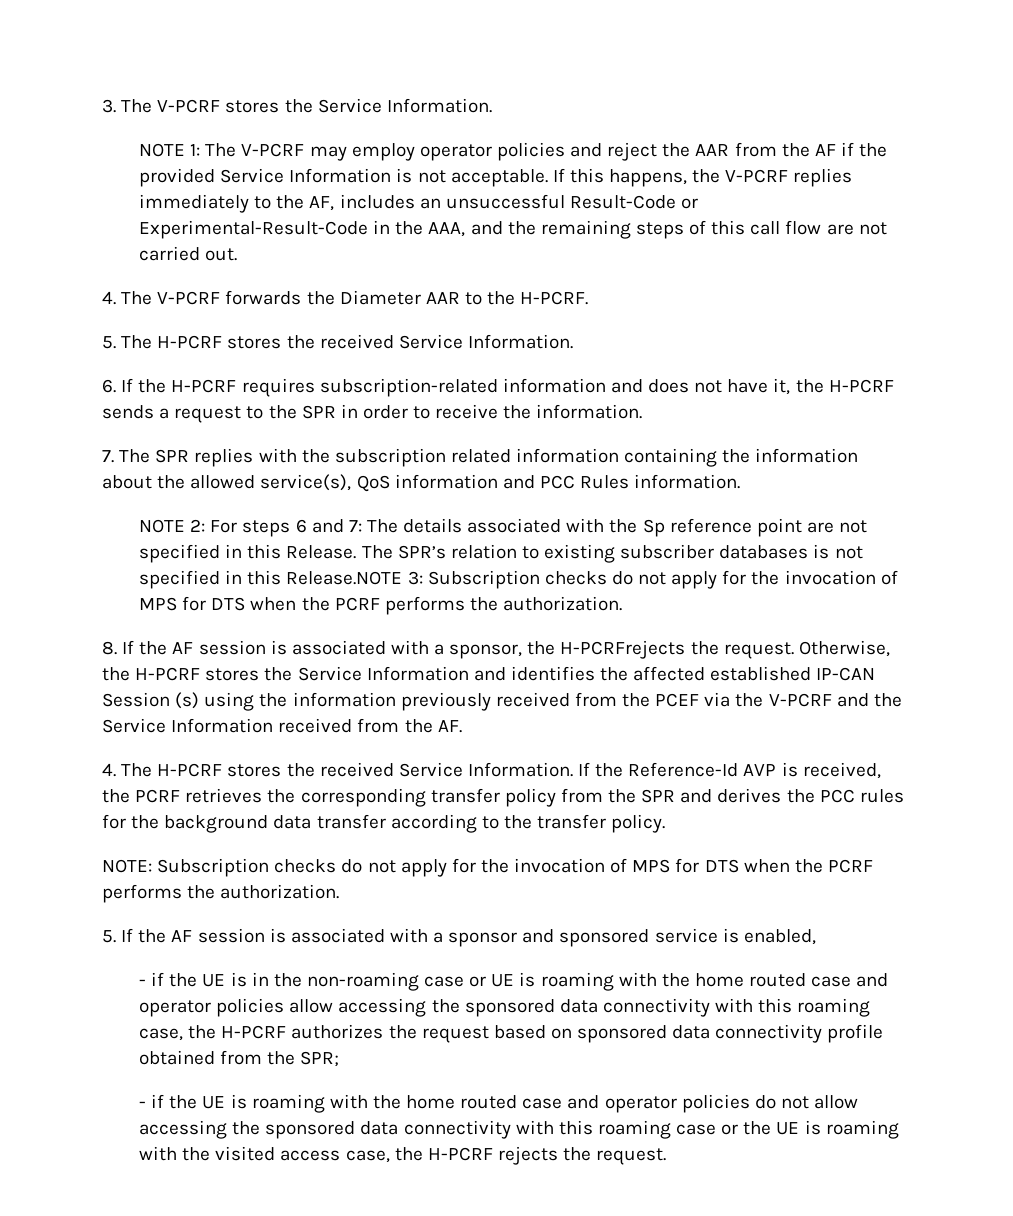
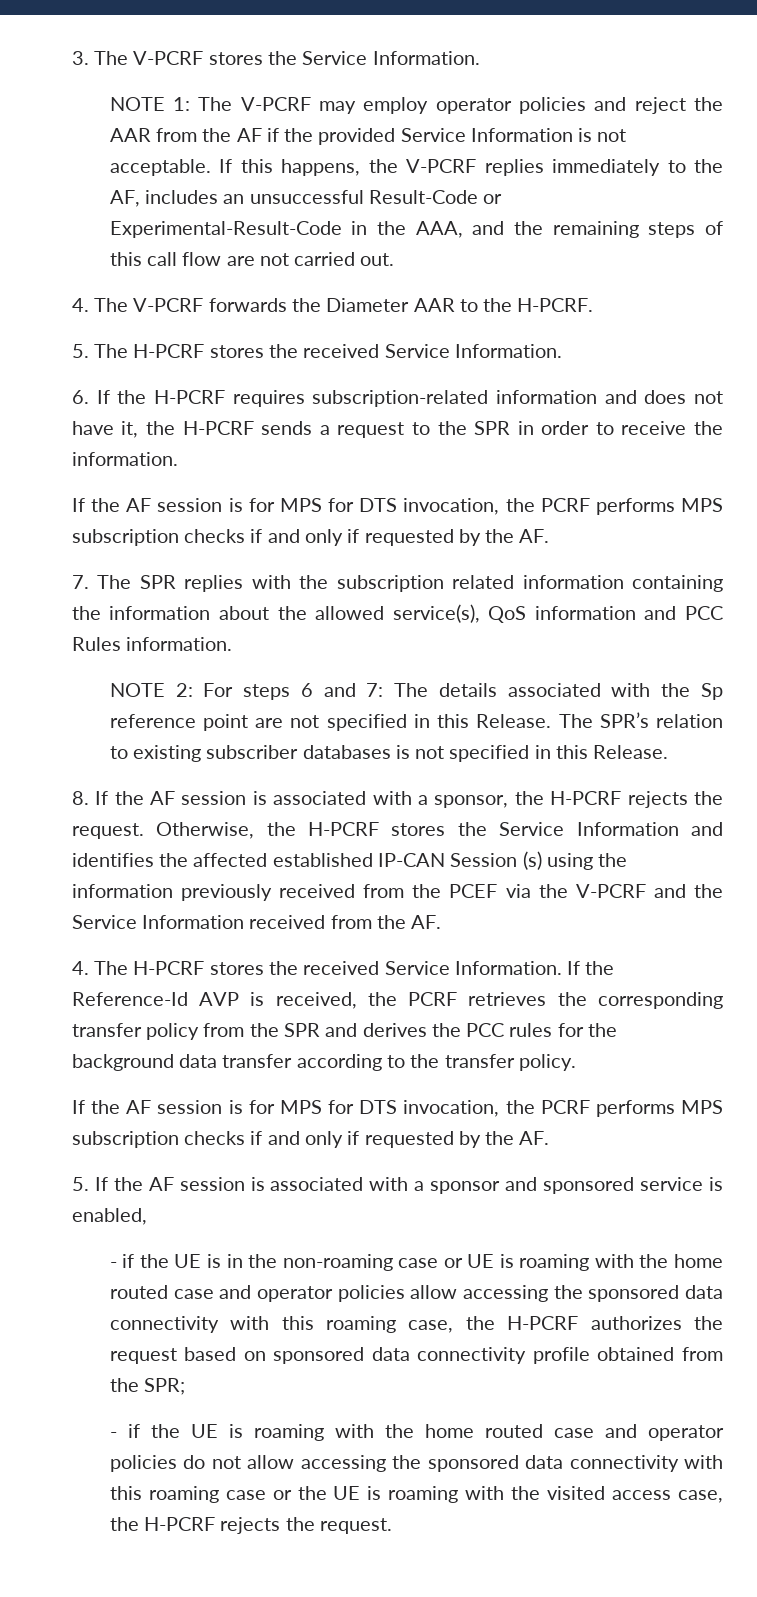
  6. If the H-PCRF requires subscription-related information and does not have it, the H-PCRF sends a request to the SPR in order to receive the information.
+ If the AF session is for MPS for DTS invocation, the PCRF performs MPS subscription checks if and only if requested by the AF.
- The SPR’s relation to existing subscriber databases is not specified in this Release.NOTE 3: Subscription checks do not apply for the invocation of MPS for DTS when the PCRF performs the authorization.
+ The SPR’s relation to existing subscriber databases is not specified in this Release.
- 8. If the AF session is associated with a sponsor, the H-PCRFrejects the request.
+ 8. If the AF session is associated with a sponsor, the H-PCRF rejects the request.
  If the Reference-Id AVP is received, the PCRF retrieves the corresponding transfer policy from the SPR and derives the PCC rules for the background data transfer according to the transfer policy.
- NOTE: Subscription checks do not apply for the invocation of MPS for DTS when the PCRF performs the authorization.
+ If the AF session is for MPS for DTS invocation, the PCRF performs MPS subscription checks if and only if requested by the AF.

